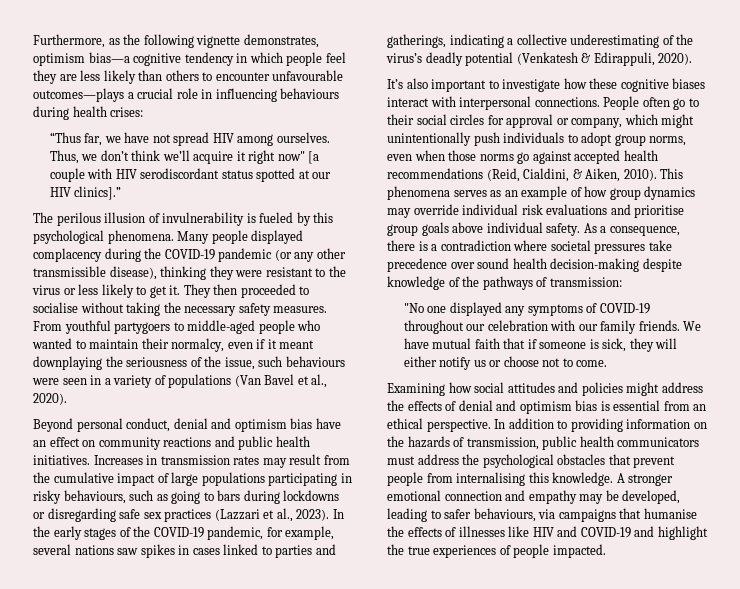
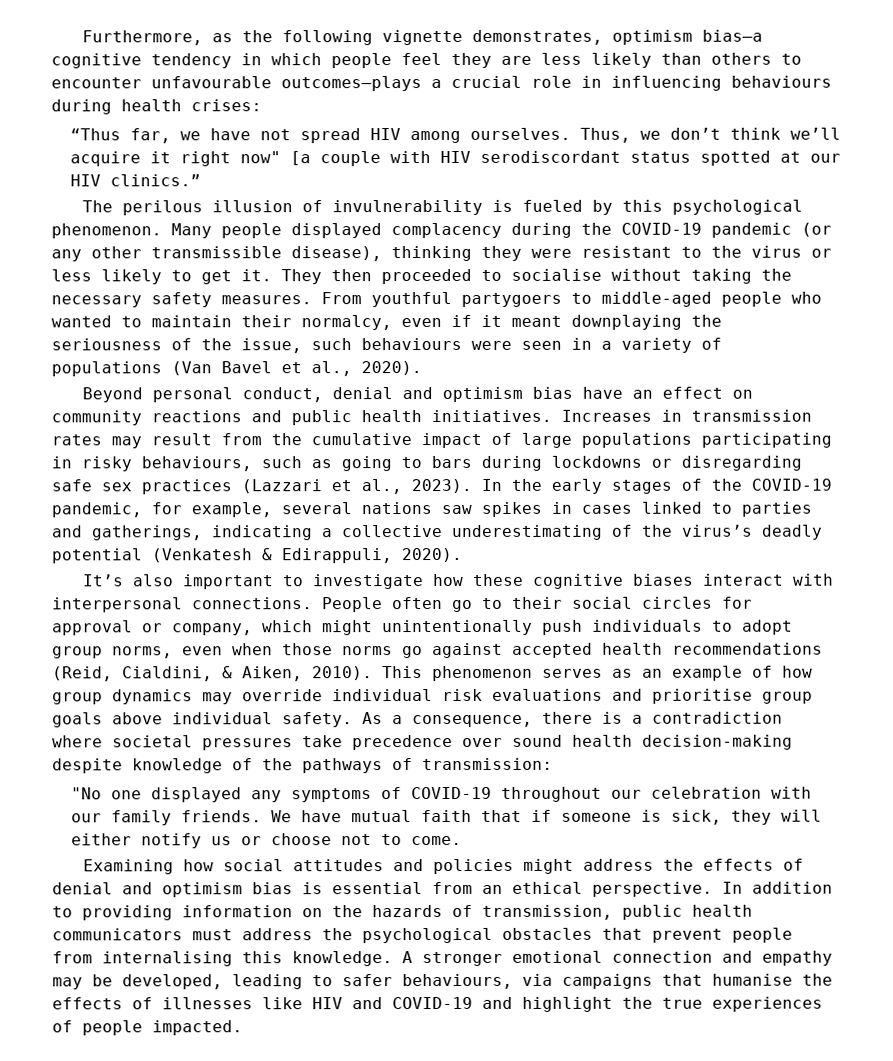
- Thus, we don’t think we’ll acquire it right now" [a couple with HIV serodiscordant status spotted at our HIV clinics].”
+ Thus, we don’t think we’ll acquire it right now" [a couple with HIV serodiscordant status spotted at our HIV clinics.”
- The perilous illusion of invulnerability is fueled by this psychological phenomena.
+ The perilous illusion of invulnerability is fueled by this psychological phenomenon.
- This phenomena serves as an example of how group dynamics may override individual risk evaluations and prioritise group goals above individual safety.
+ This phenomenon serves as an example of how group dynamics may override individual risk evaluations and prioritise group goals above individual safety.

